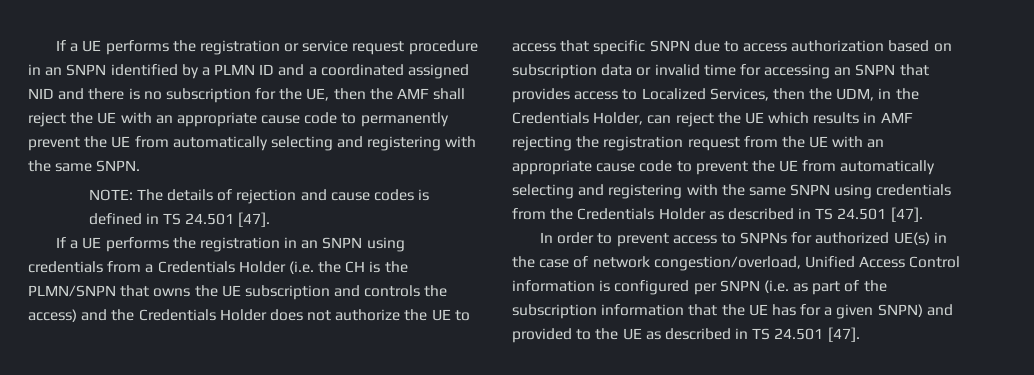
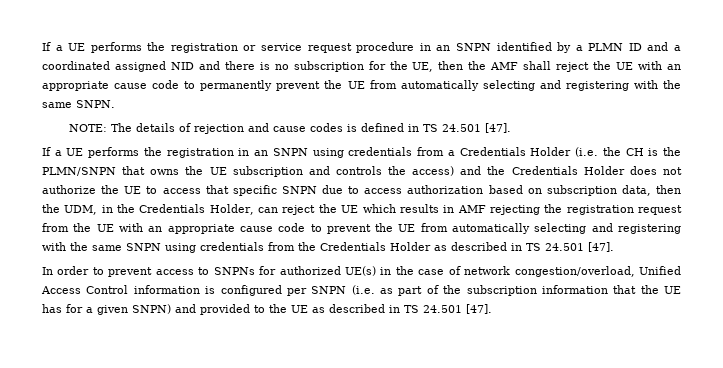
- If a UE performs the registration in an SNPN using credentials from a Credentials Holder (i.e. the CH is the PLMN/SNPN that owns the UE subscription and controls the access) and the Credentials Holder does not authorize the UE to access that specific SNPN due to access authorization based on subscription data or invalid time for accessing an SNPN that provides access to Localized Services, then the UDM, in the Credentials Holder, can reject the UE which results in AMF rejecting the registration request from the UE with an appropriate cause code to prevent the UE from automatically selecting and registering with the same SNPN using credentials from the Credentials Holder as described in TS 24.501 [47].
+ If a UE performs the registration in an SNPN using credentials from a Credentials Holder (i.e. the CH is the PLMN/SNPN that owns the UE subscription and controls the access) and the Credentials Holder does not authorize the UE to access that specific SNPN due to access authorization based on subscription data, then the UDM, in the Credentials Holder, can reject the UE which results in AMF rejecting the registration request from the UE with an appropriate cause code to prevent the UE from automatically selecting and registering with the same SNPN using credentials from the Credentials Holder as described in TS 24.501 [47].

